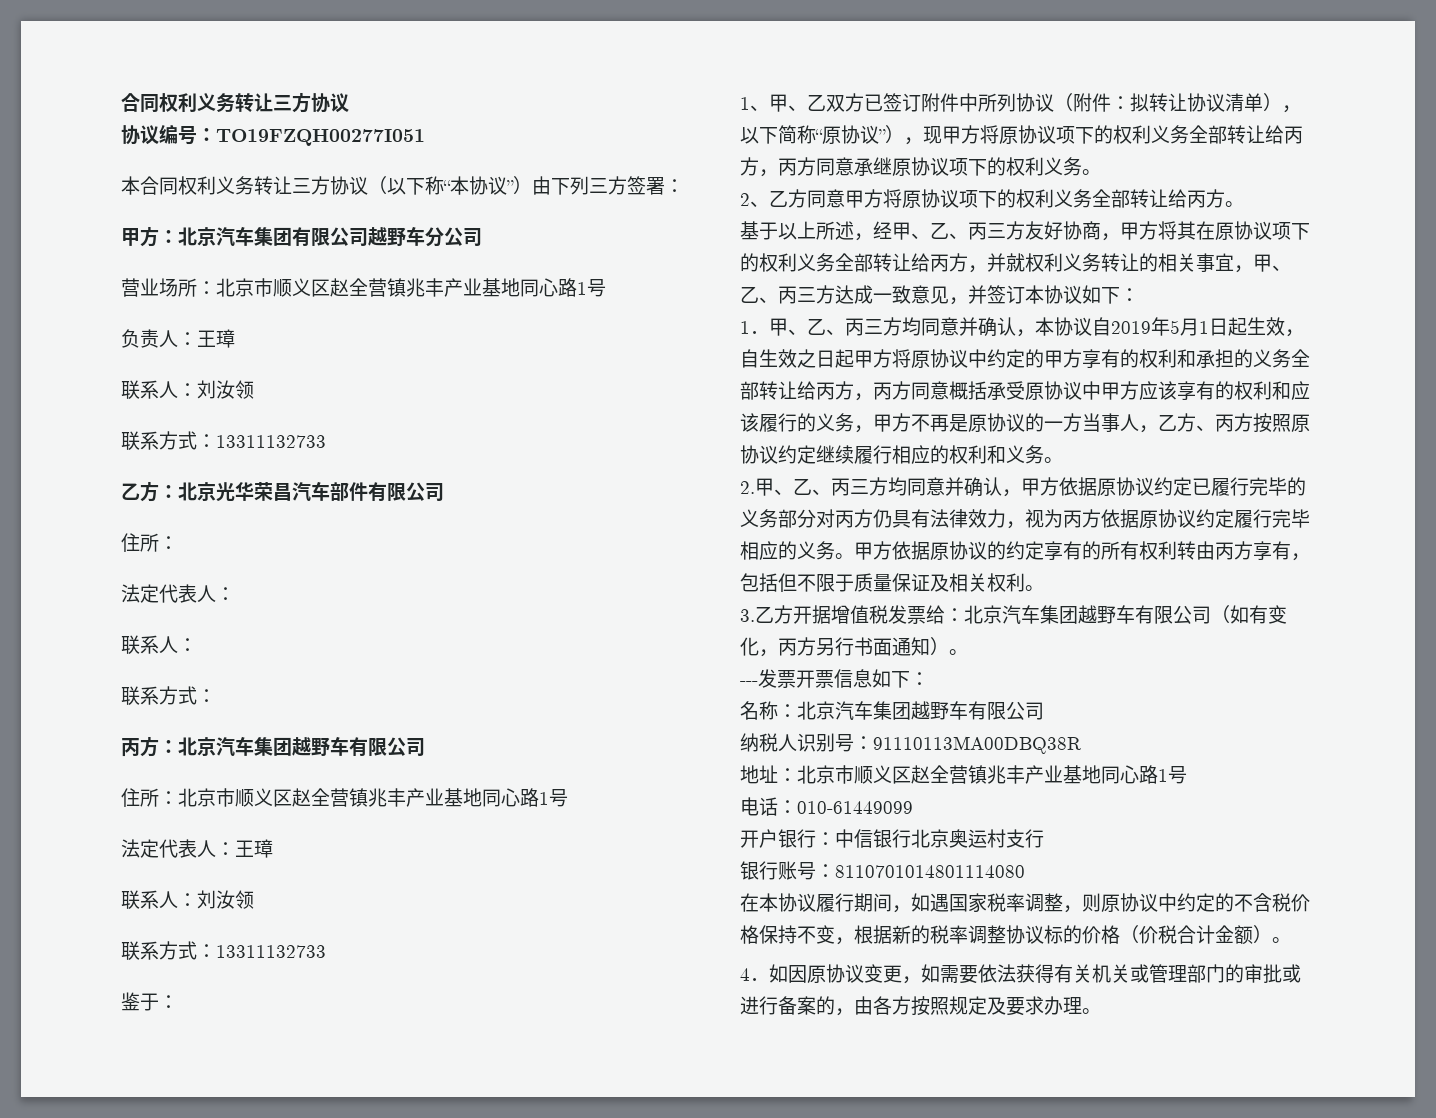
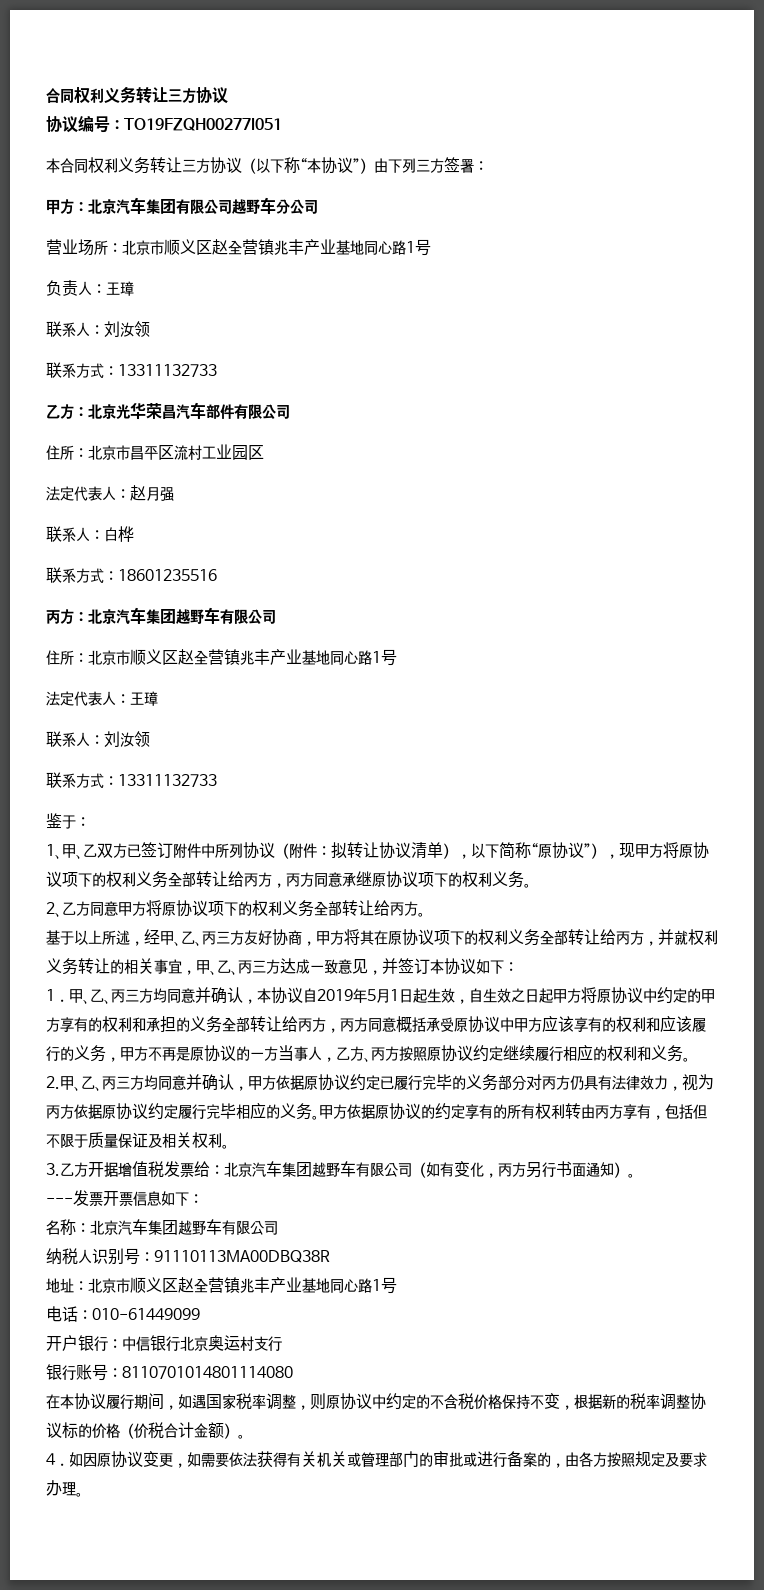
  乙方：北京光华荣昌汽车部件有限公司
- 住所：
- 法定代表人：
- 联系人：
- 联系方式：
+ 住所：北京市昌平区流村工业园区
+ 法定代表人：赵月强
+ 联系人：白桦
+ 联系方式：18601235516

